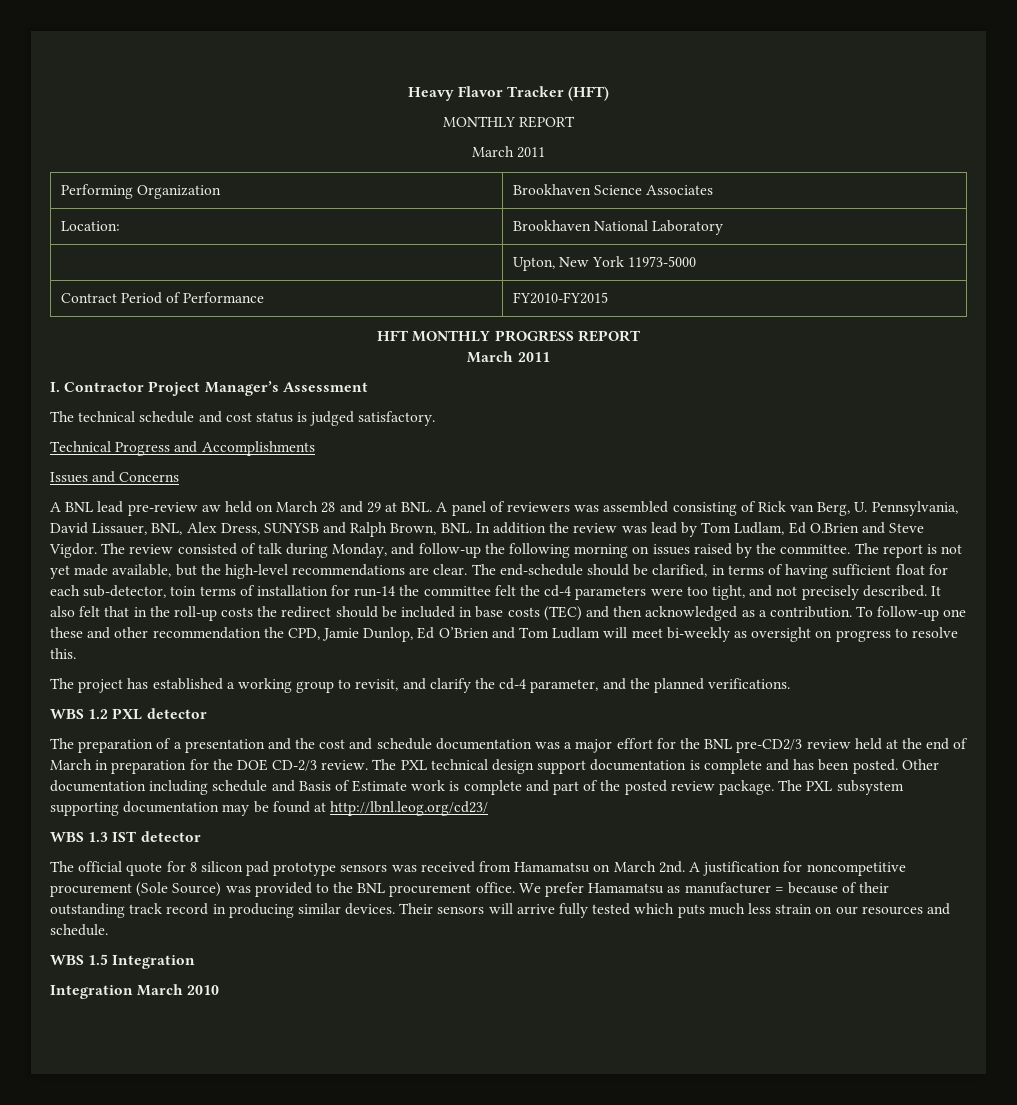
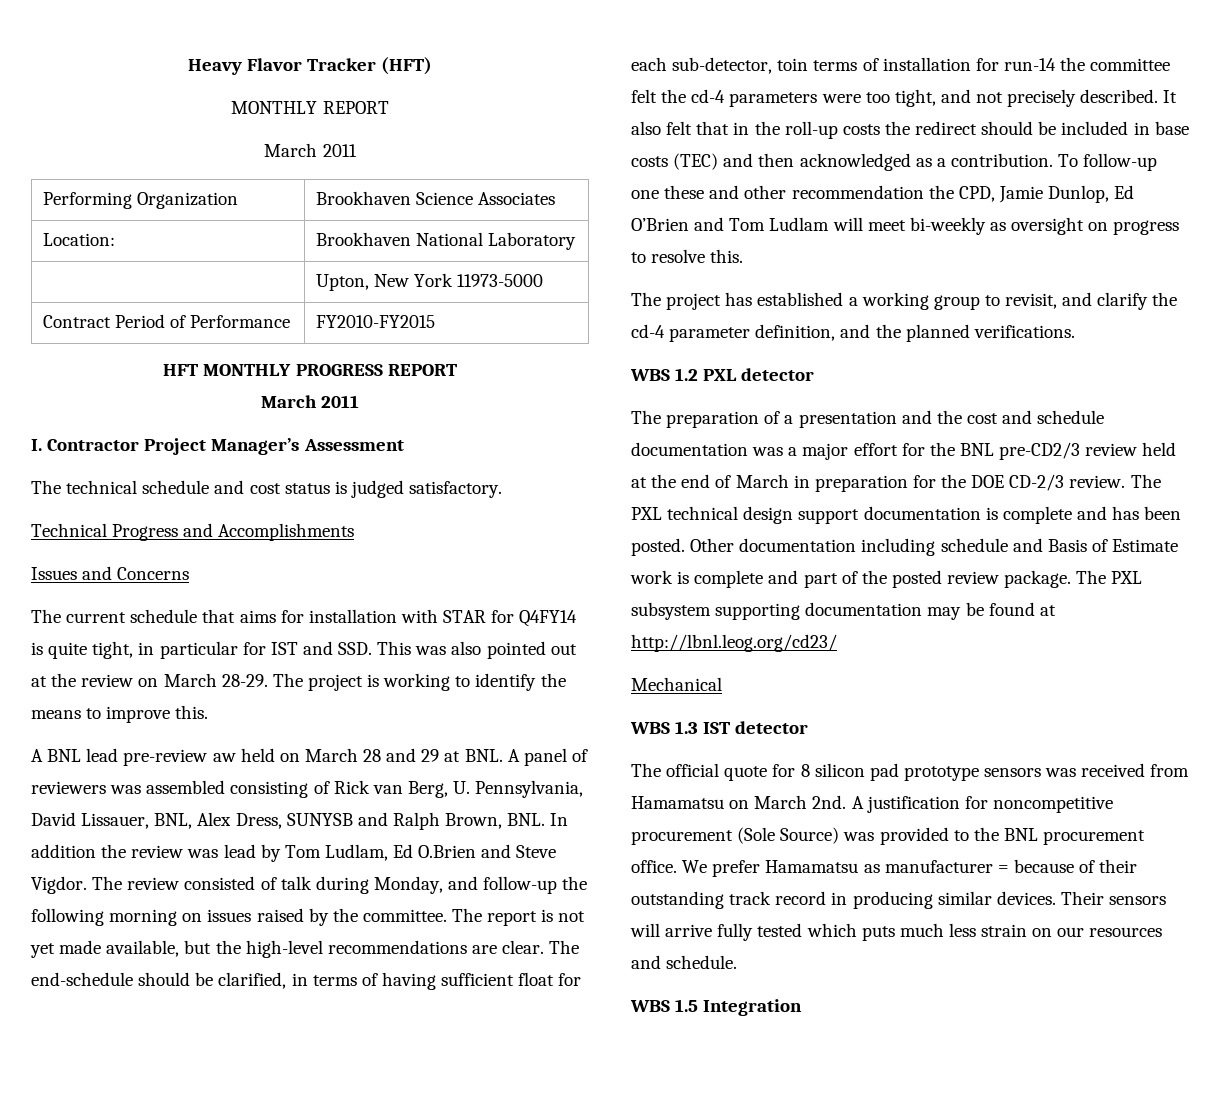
+ The current schedule that aims for installation with STAR for Q4FY14 is quite tight, in particular for IST and SSD. This was also pointed out at the review on March 28-29. The project is working to identify the means to improve this.
- The project has established a working group to revisit, and clarify the cd-4 parameter, and the planned verifications.
+ The project has established a working group to revisit, and clarify the cd-4 parameter definition, and the planned verifications.
+ Mechanical
- Integration March 2010

